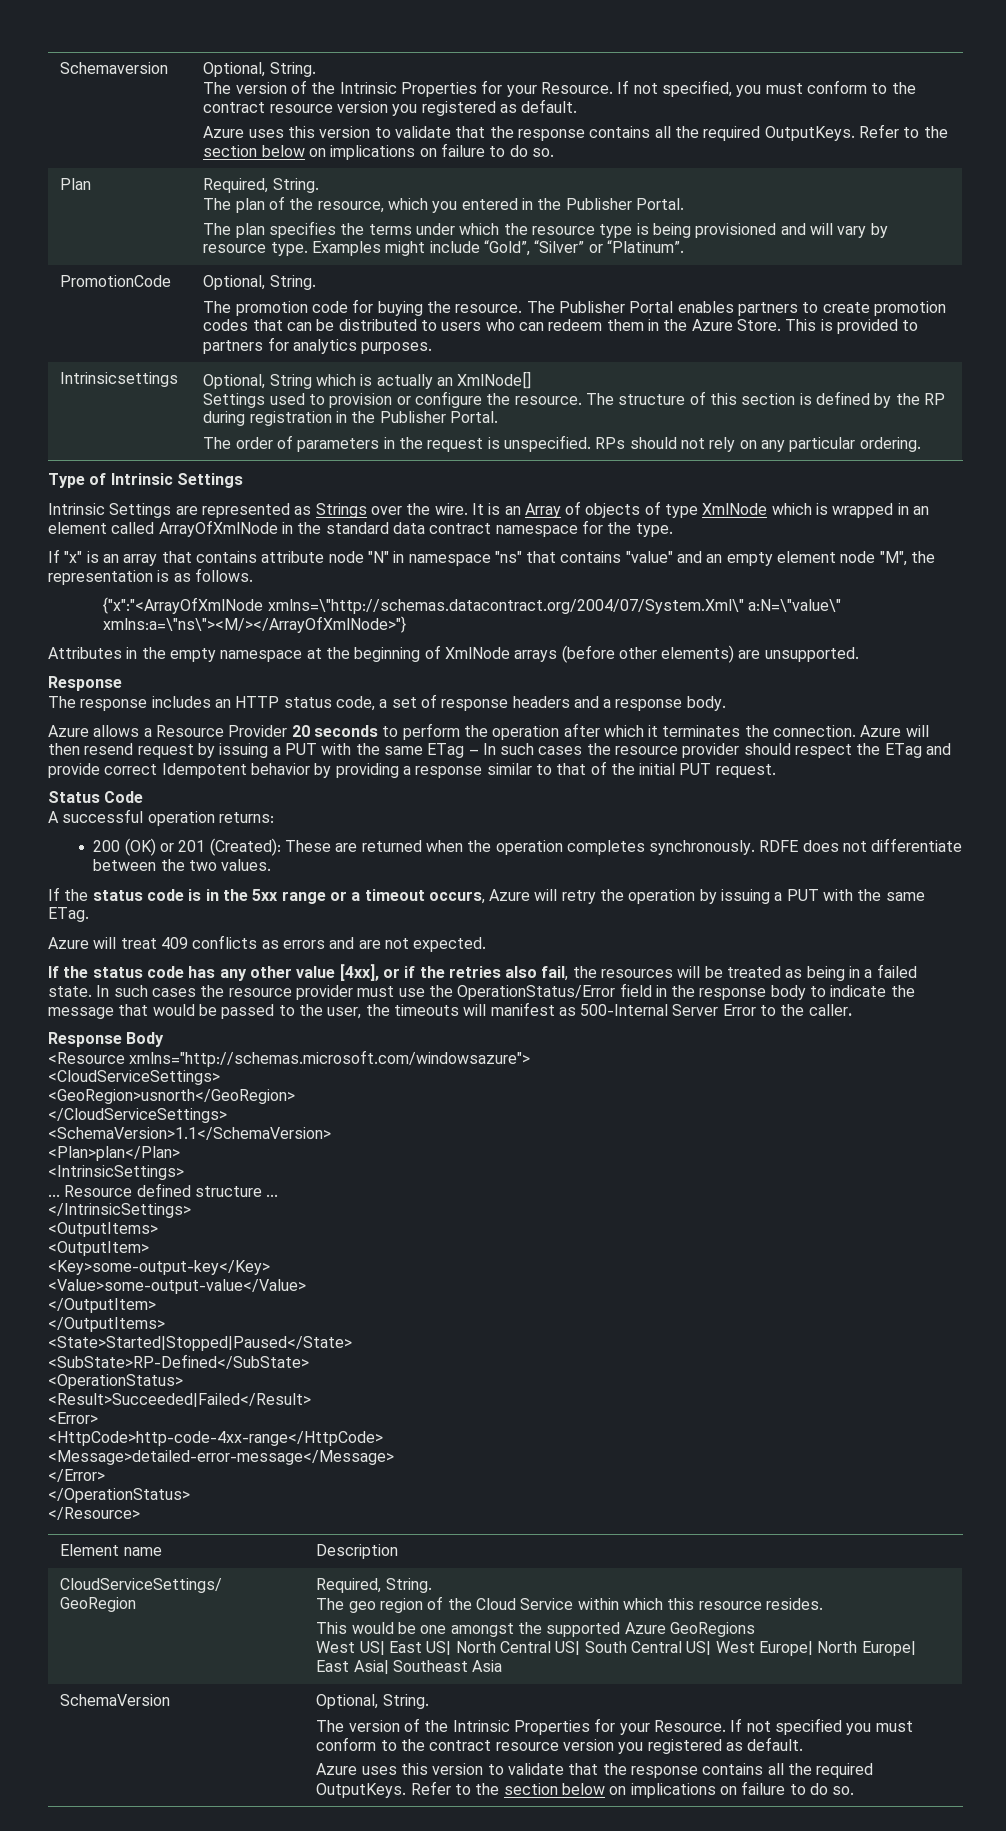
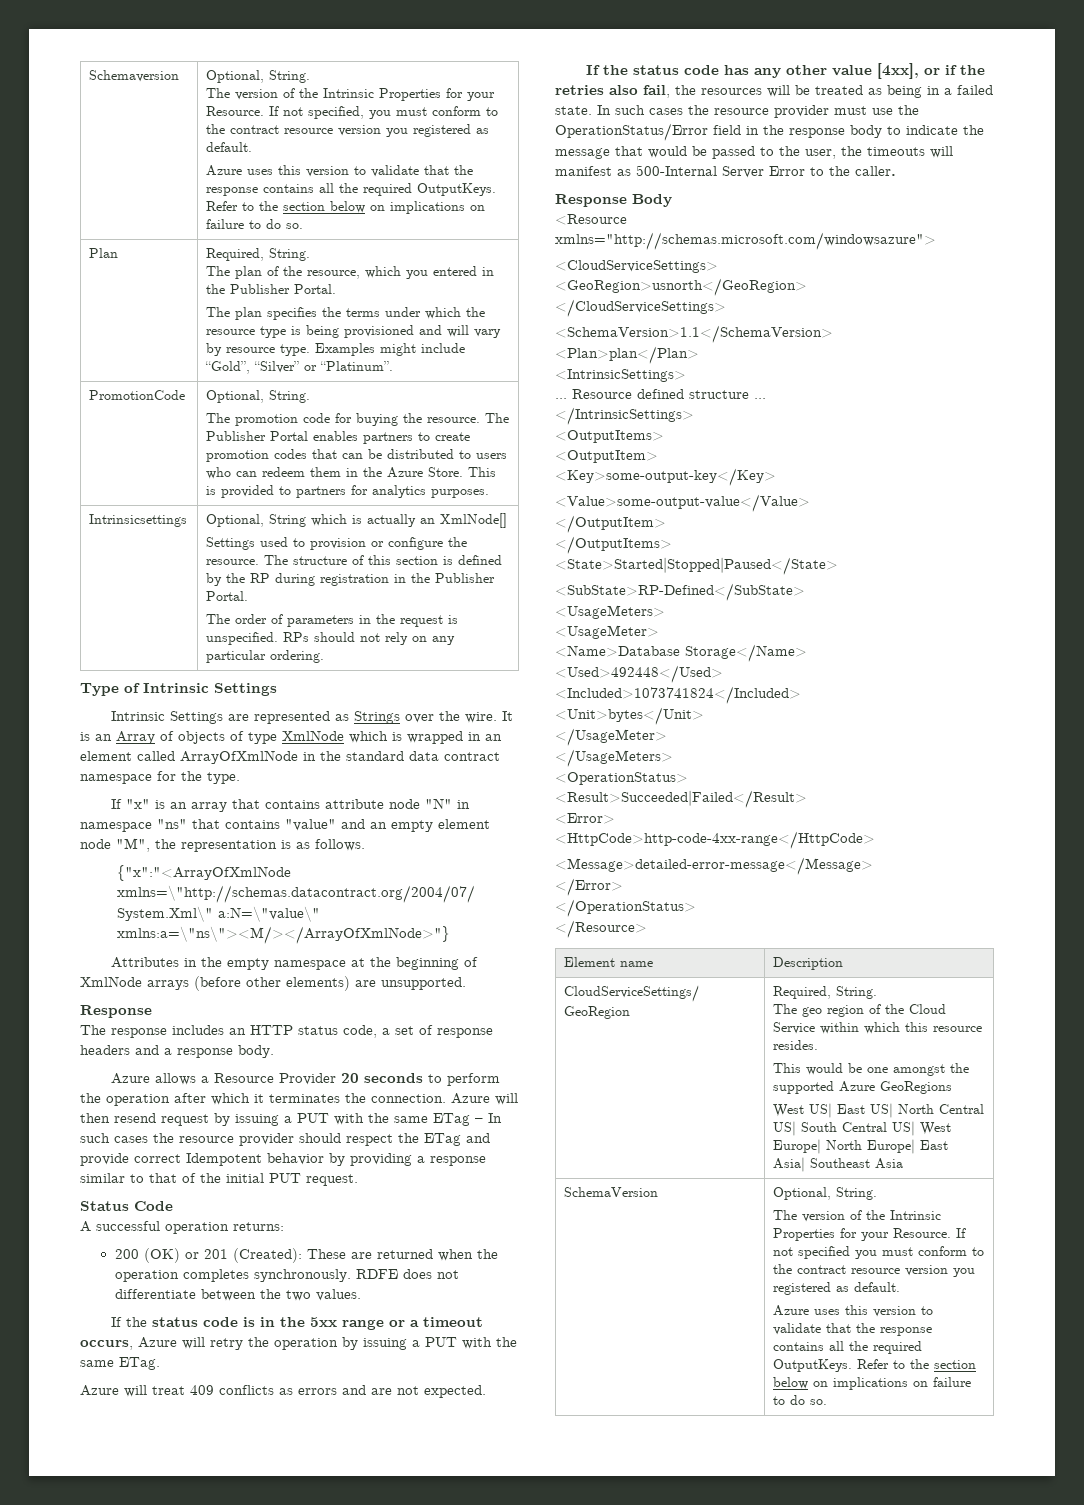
+ <UsageMeters>
+ <UsageMeter>
+ <Name>Database Storage</Name>
+ <Used>492448</Used>
+ <Included>1073741824</Included>
+ <Unit>bytes</Unit>
+ </UsageMeter>
+ </UsageMeters>

